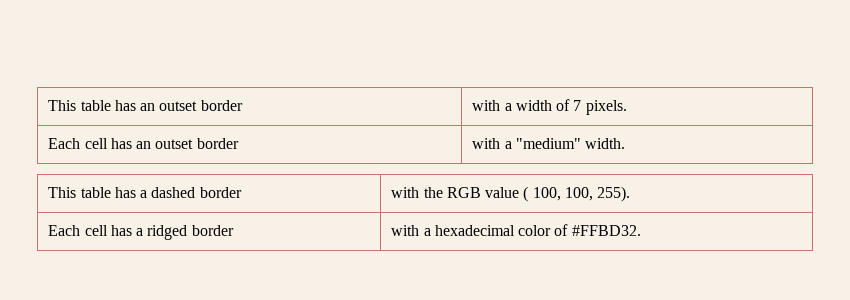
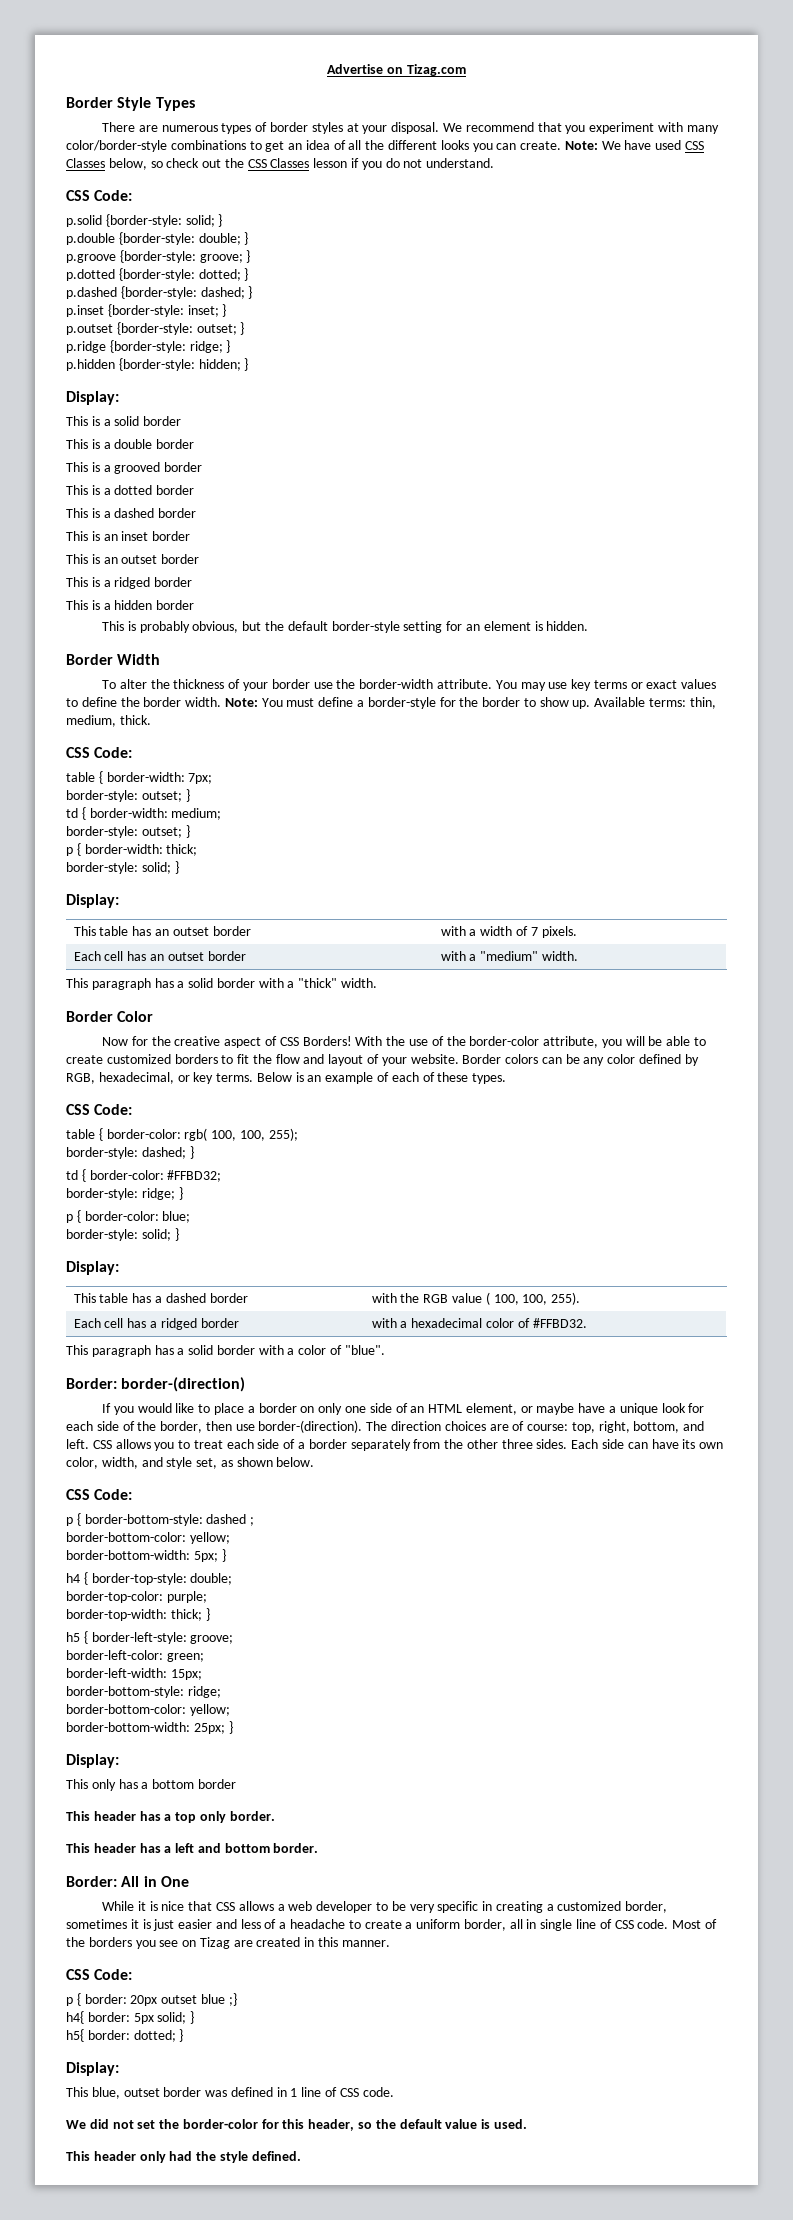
+ Advertise on Tizag.com
+ Border Style Types
+ There are numerous types of border styles at your disposal. We recommend that you experiment with many color/border-style combinations to get an idea of all the different looks you can create. Note: We have used CSS Classes below, so check out the CSS Classes lesson if you do not understand.
+ CSS Code:
+ p.solid {border-style: solid; }
+ p.double {border-style: double; }
+ p.groove {border-style: groove; }
+ p.dotted {border-style: dotted; }
+ p.dashed {border-style: dashed; }
+ p.inset {border-style: inset; }
+ p.outset {border-style: outset; }
+ p.ridge {border-style: ridge; }
+ p.hidden {border-style: hidden; }
+ Display:
+ This is a solid border
+ This is a double border
+ This is a grooved border
+ This is a dotted border
+ This is a dashed border
+ This is an inset border
+ This is an outset border
+ This is a ridged border
+ This is a hidden border
+ This is probably obvious, but the default border-style setting for an element is hidden.
+ Border Width
+ To alter the thickness of your border use the border-width attribute. You may use key terms or exact values to define the border width. Note: You must define a border-style for the border to show up. Available terms: thin, medium, thick.
+ CSS Code:
+ table { border-width: 7px;
+ border-style: outset; }
+ td { border-width: medium;
+ border-style: outset; }
+ p { border-width: thick;
+ border-style: solid; }
+ Display:
+ This paragraph has a solid border with a "thick" width.
+ Border Color
+ Now for the creative aspect of CSS Borders! With the use of the border-color attribute, you will be able to create customized borders to fit the flow and layout of your website. Border colors can be any color defined by RGB, hexadecimal, or key terms. Below is an example of each of these types.
+ CSS Code:
+ table { border-color: rgb( 100, 100, 255);
+ border-style: dashed; }
+ td { border-color: #FFBD32;
+ border-style: ridge; }
+ p { border-color: blue;
+ border-style: solid; }
+ Display:
+ This paragraph has a solid border with a color of "blue".
+ Border: border-(direction)
+ If you would like to place a border on only one side of an HTML element, or maybe have a unique look for each side of the border, then use border-(direction). The direction choices are of course: top, right, bottom, and left. CSS allows you to treat each side of a border separately from the other three sides. Each side can have its own color, width, and style set, as shown below.
+ CSS Code:
+ p { border-bottom-style: dashed ;
+ border-bottom-color: yellow;
+ border-bottom-width: 5px; }
+ h4 { border-top-style: double;
+ border-top-color: purple;
+ border-top-width: thick; }
+ h5 { border-left-style: groove;
+ border-left-color: green;
+ border-left-width: 15px;
+ border-bottom-style: ridge;
+ border-bottom-color: yellow;
+ border-bottom-width: 25px; }
+ Display:
+ This only has a bottom border
+ This header has a top only border.
+ This header has a left and bottom border.
+ Border: All in One
+ While it is nice that CSS allows a web developer to be very specific in creating a customized border, sometimes it is just easier and less of a headache to create a uniform border, all in single line of CSS code. Most of the borders you see on Tizag are created in this manner.
+ CSS Code:
+ p { border: 20px outset blue ;}
+ h4{ border: 5px solid; }
+ h5{ border: dotted; }
+ Display:
+ This blue, outset border was defined in 1 line of CSS code.
+ We did not set the border-color for this header, so the default value is used.
+ This header only had the style defined.

